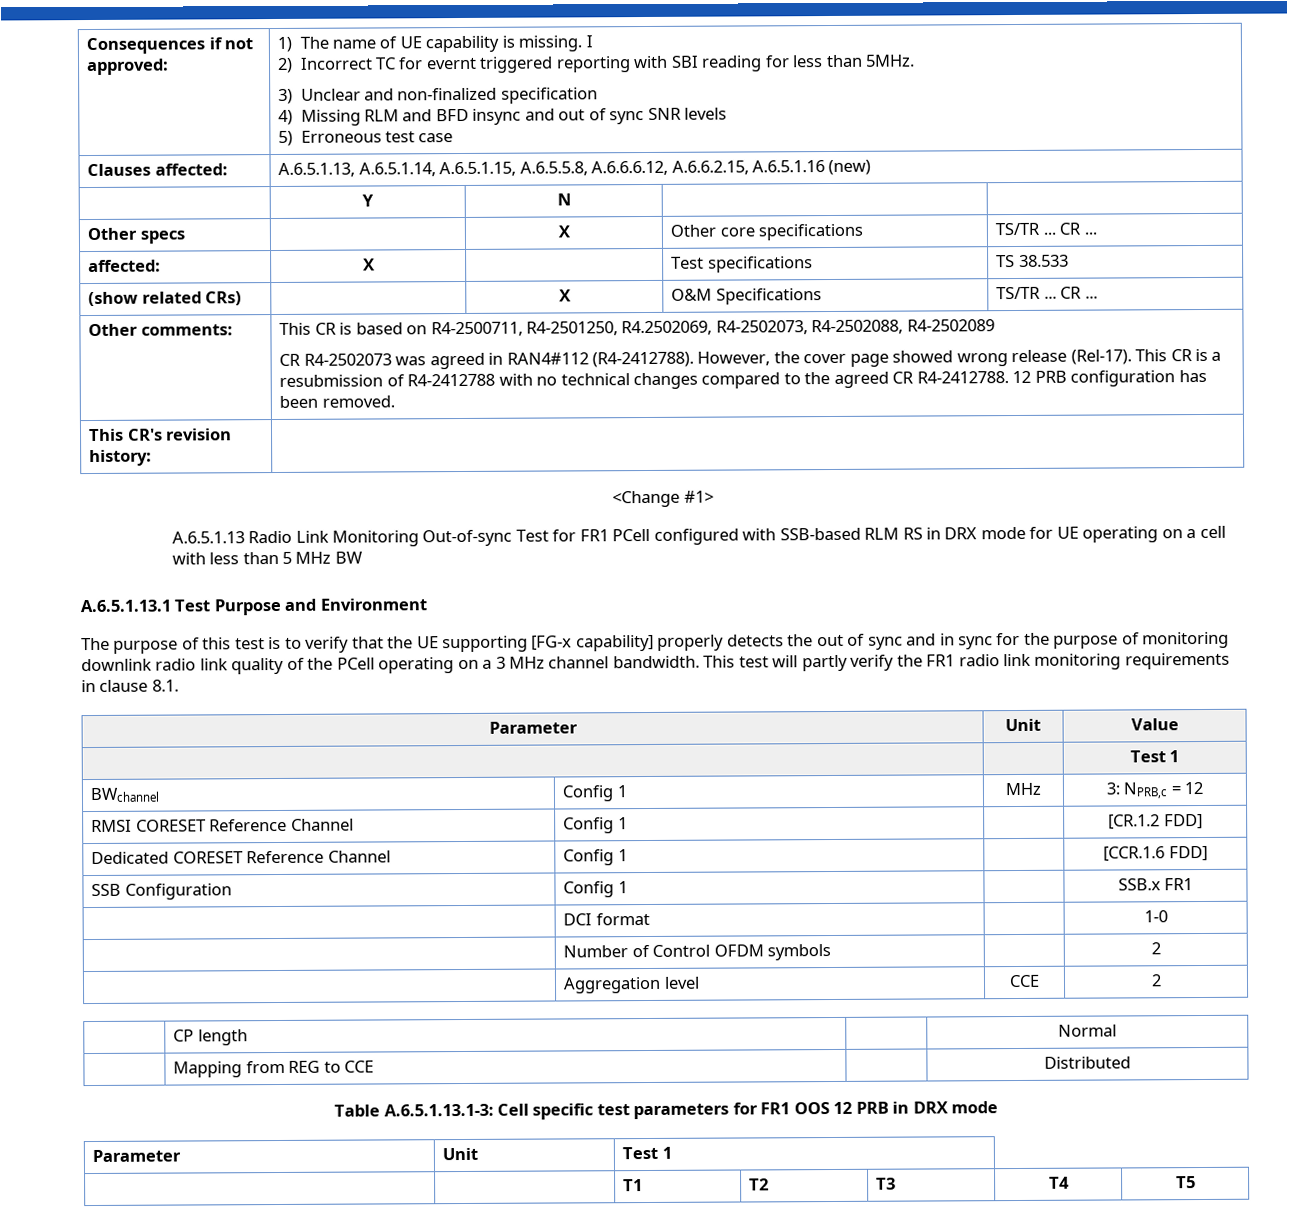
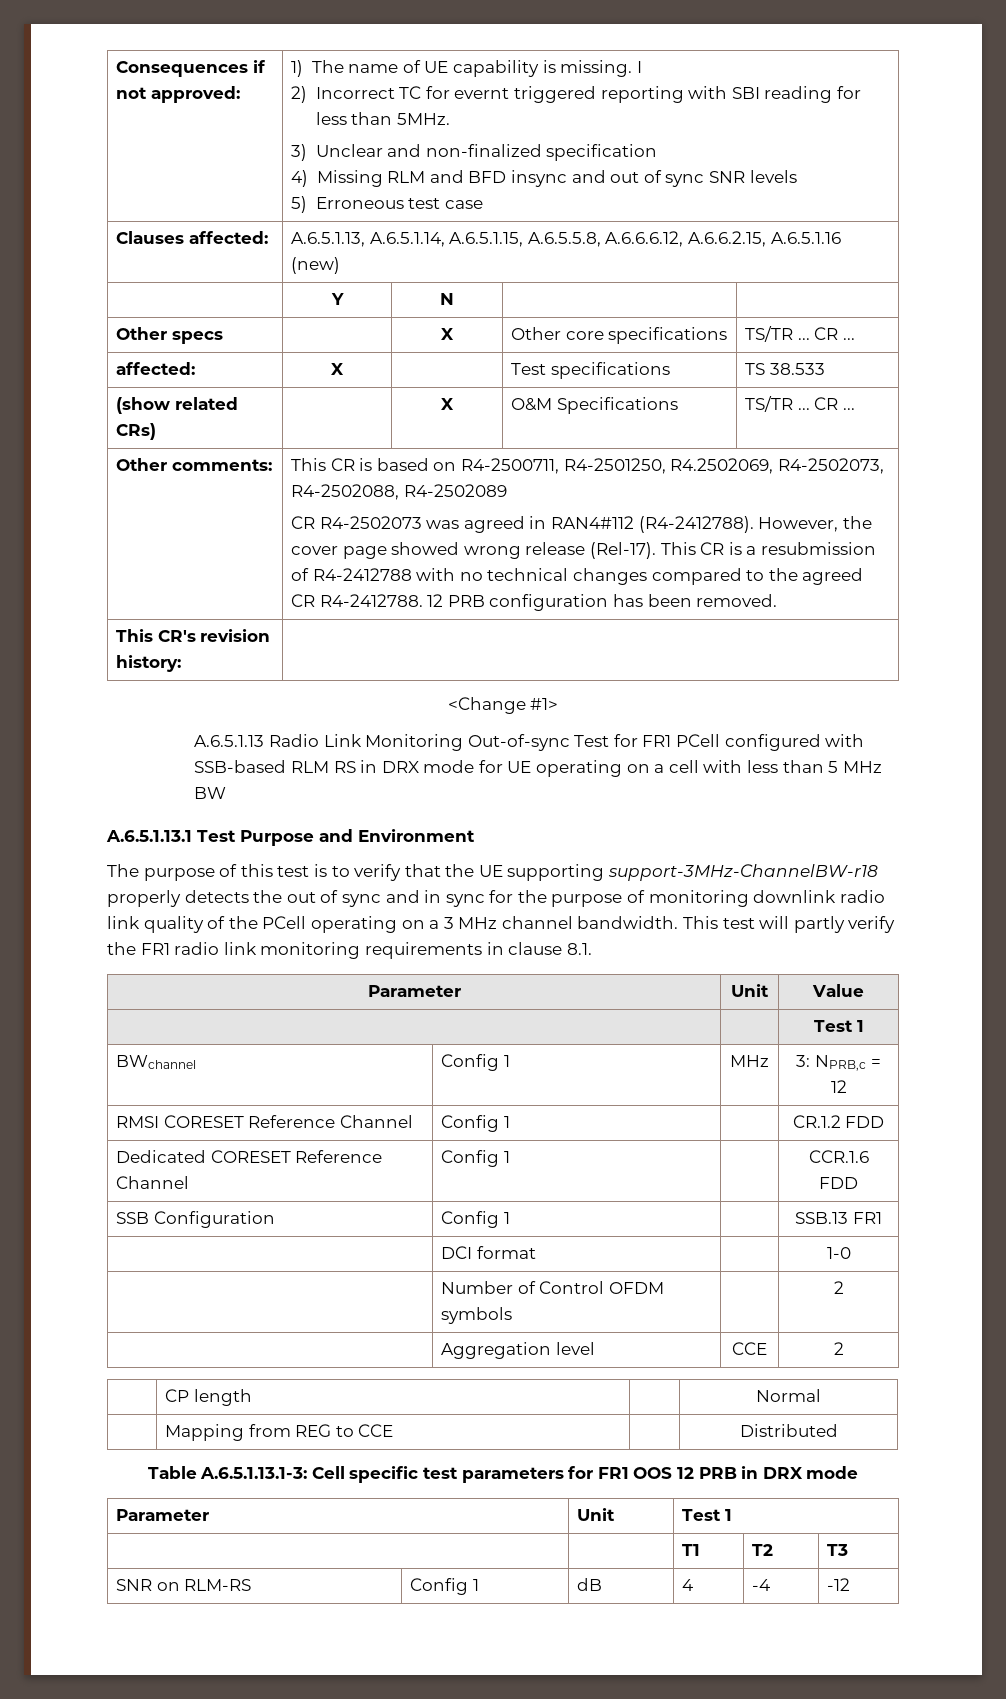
- The purpose of this test is to verify that the UE supporting [FG-x capability] properly detects the out of sync and in sync for the purpose of monitoring downlink radio link quality of the PCell operating on a 3 MHz channel bandwidth.
+ The purpose of this test is to verify that the UE supporting support-3MHz-ChannelBW-r18 properly detects the out of sync and in sync for the purpose of monitoring downlink radio link quality of the PCell operating on a 3 MHz channel bandwidth.
- RMSI CORESET Reference Channel | Config 1 | | [CR.1.2 FDD]
+ RMSI CORESET Reference Channel | Config 1 | | CR.1.2 FDD
- Dedicated CORESET Reference Channel | Config 1 | | [CCR.1.6 FDD]
+ Dedicated CORESET Reference Channel | Config 1 | | CCR.1.6 FDD
- SSB Configuration | Config 1 | | SSB.x FR1
+ SSB Configuration | Config 1 | | SSB.13 FR1
- | | T1 | T2 | T3 | T4 | T5
+ | | T1 | T2 | T3
+ SNR on RLM-RS | Config 1 | dB | 4 | -4 | -12

